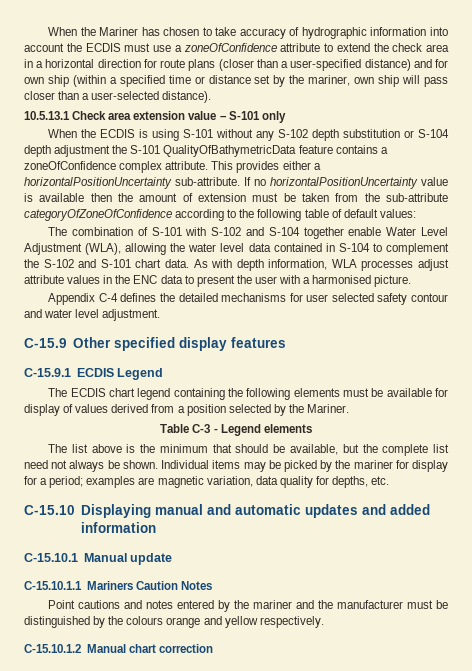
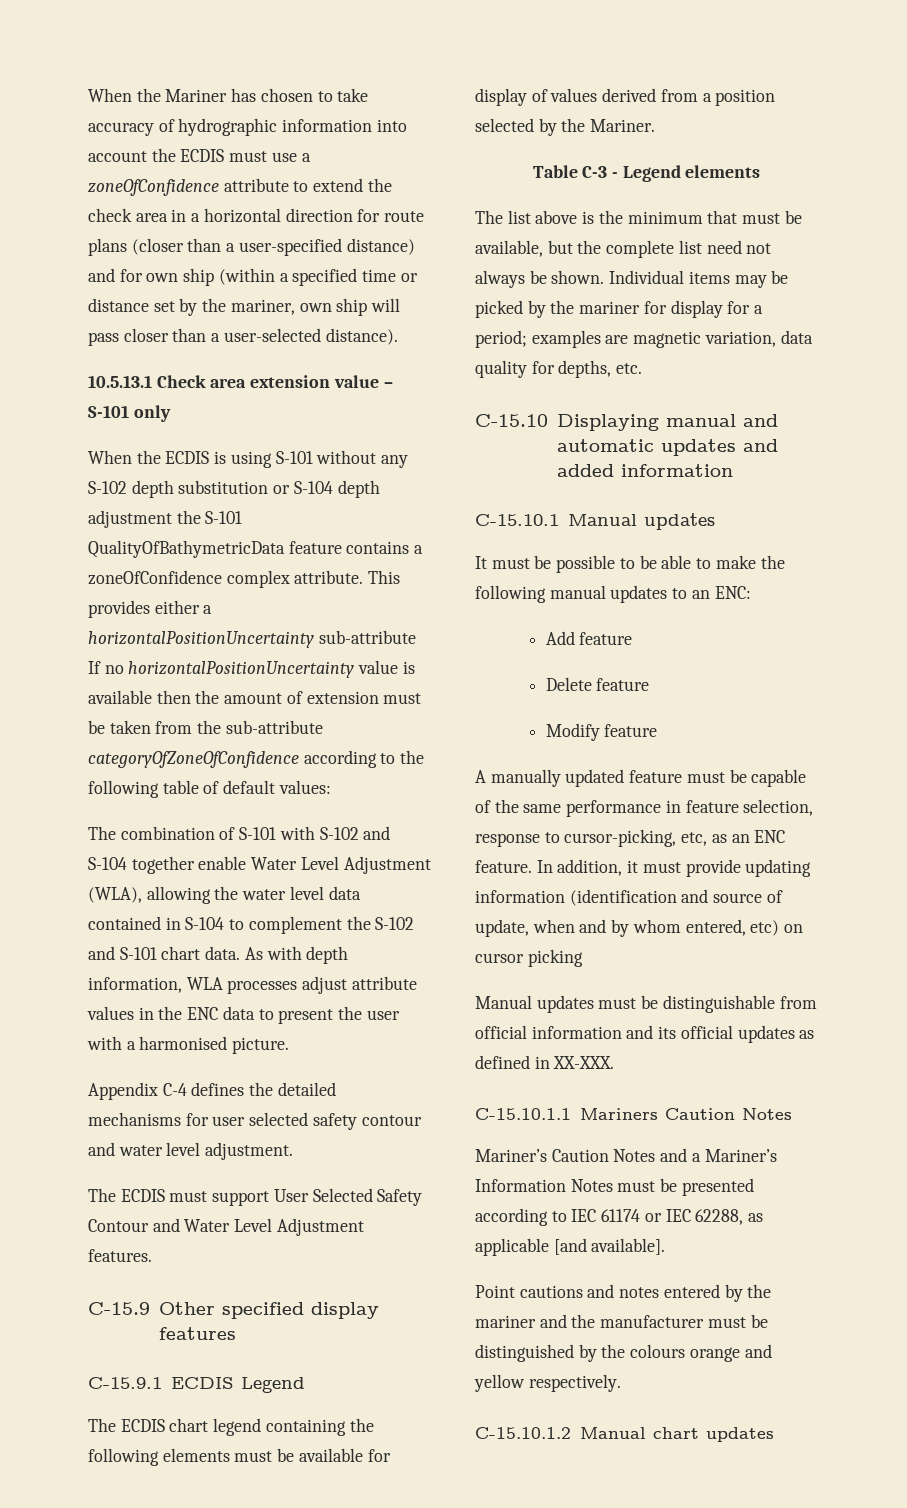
- This provides either a horizontalPositionUncertainty sub-attribute. If no horizontalPositionUncertainty value is available then the amount of extension must be taken from the sub-attribute categoryOfZoneOfConfidence according to the following table of default values:
+ This provides either a horizontalPositionUncertainty sub-attribute If no horizontalPositionUncertainty value is available then the amount of extension must be taken from the sub-attribute categoryOfZoneOfConfidence according to the following table of default values:
+ The ECDIS must support User Selected Safety Contour and Water Level Adjustment features.
- The list above is the minimum that should be available, but the complete list need not always be shown.
+ The list above is the minimum that must be available, but the complete list need not always be shown.
- C-15.10.1 Manual update
+ C-15.10.1 Manual updates
+ It must be possible to be able to make the following manual updates to an ENC:
+ Add feature
+ Delete feature
+ Modify feature
+ A manually updated feature must be capable of the same performance in feature selection, response to cursor-picking, etc, as an ENC feature. In addition, it must provide updating information (identification and source of update, when and by whom entered, etc) on cursor picking
+ Manual updates must be distinguishable from official information and its official updates as defined in XX-XXX.
  C-15.10.1.1 Mariners Caution Notes
+ Mariner’s Caution Notes and a Mariner’s Information Notes must be presented according to IEC 61174 or IEC 62288, as applicable [and available].
- C-15.10.1.2 Manual chart correction
+ C-15.10.1.2 Manual chart updates

